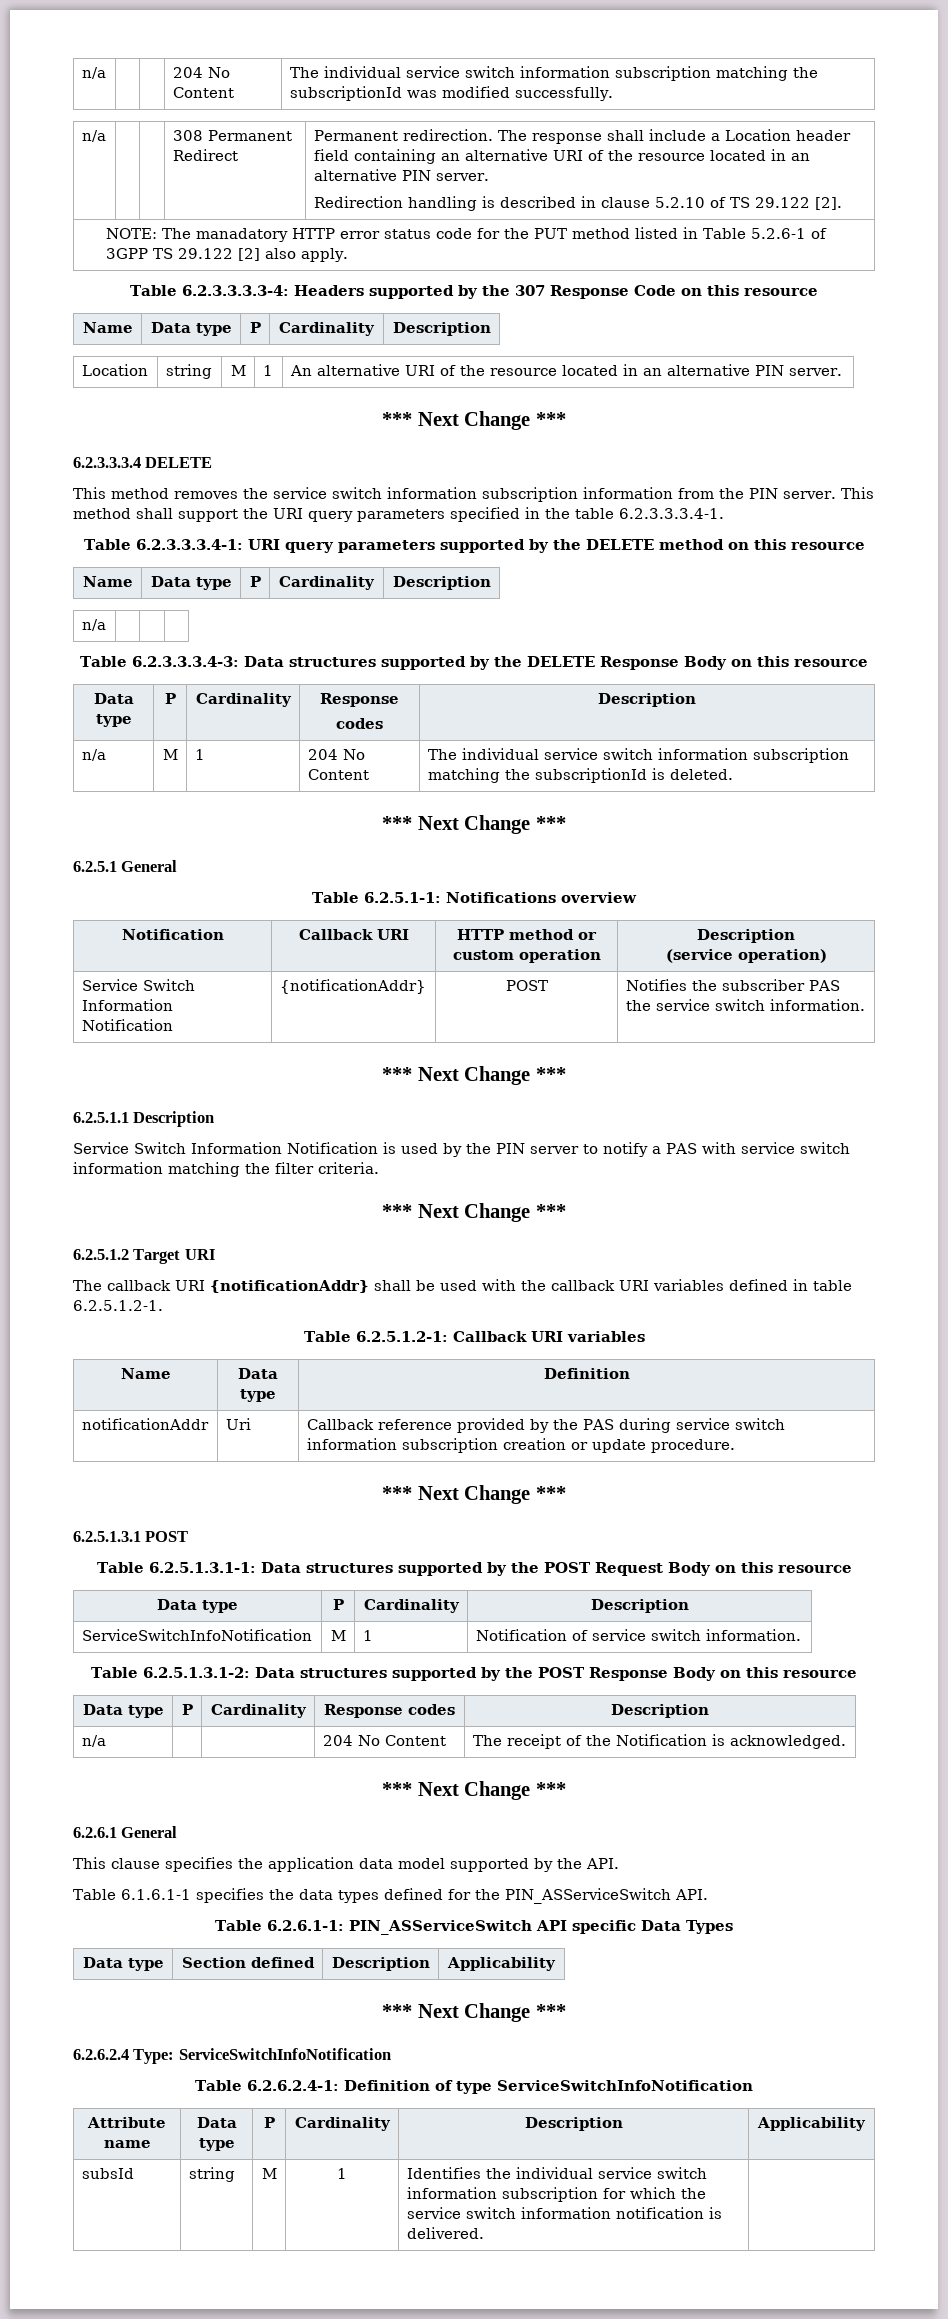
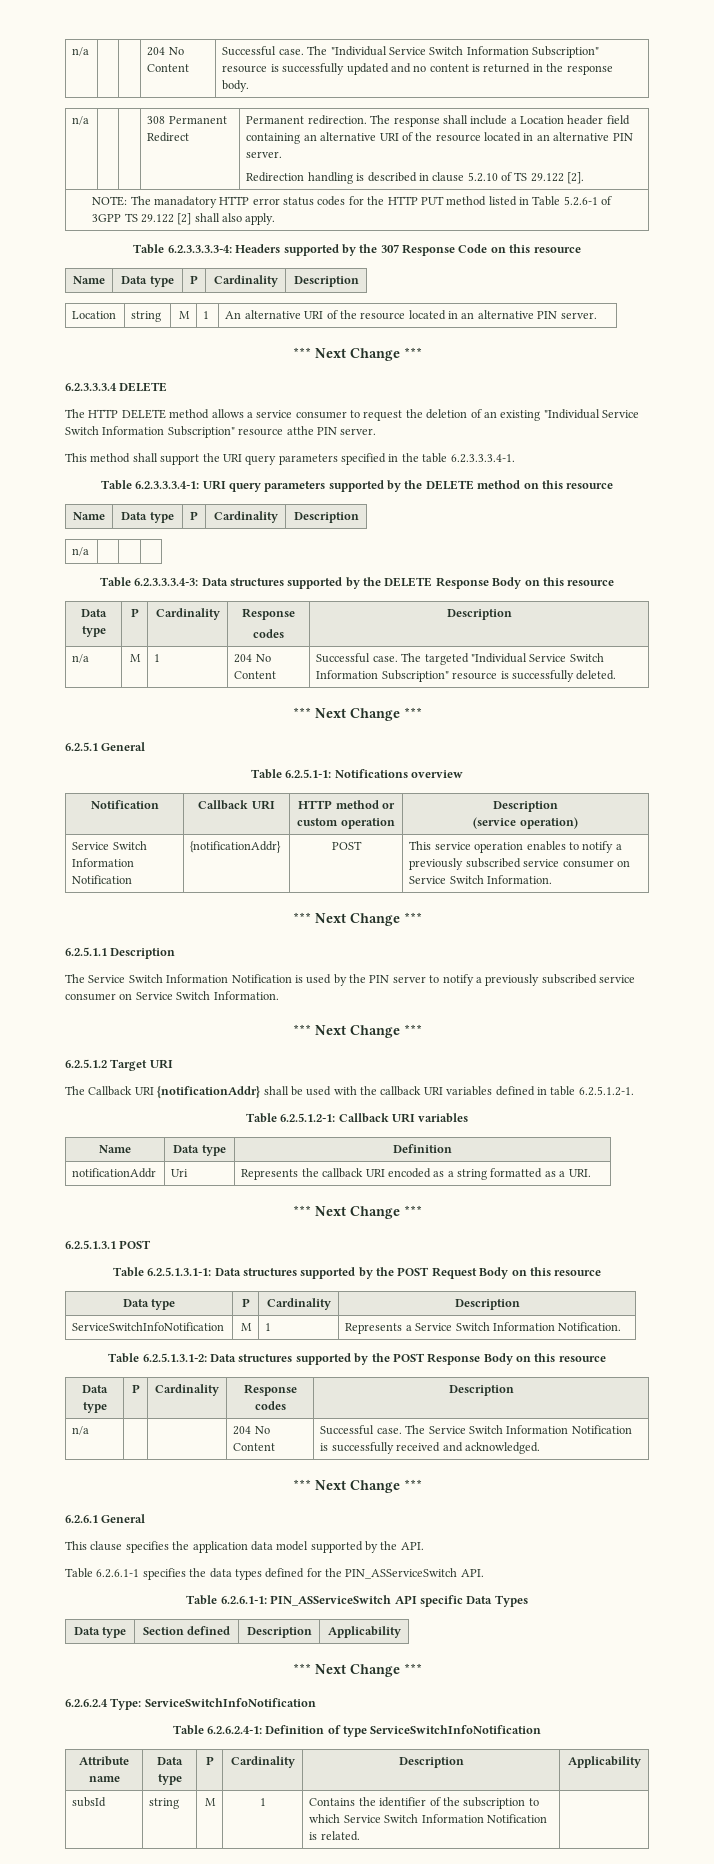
- n/a | | | 204 No Content | The individual service switch information subscription matching the subscriptionId was modified successfully.
+ n/a | | | 204 No Content | Successful case. The "Individual Service Switch Information Subscription" resource is successfully updated and no content is returned in the response body.
- NOTE: The manadatory HTTP error status code for the PUT method listed in Table 5.2.6-1 of 3GPP TS 29.122 [2] also apply.
+ NOTE: The manadatory HTTP error status codes for the HTTP PUT method listed in Table 5.2.6-1 of 3GPP TS 29.122 [2] shall also apply.
- This method removes the service switch information subscription information from the PIN server. This method shall support the URI query parameters specified in the table 6.2.3.3.3.4-1.
+ The HTTP DELETE method allows a service consumer to request the deletion of an existing "Individual Service Switch Information Subscription" resource atthe PIN server.
+ This method shall support the URI query parameters specified in the table 6.2.3.3.3.4-1.
- n/a | M | 1 | 204 No Content | The individual service switch information subscription matching the subscriptionId is deleted.
+ n/a | M | 1 | 204 No Content | Successful case. The targeted "Individual Service Switch Information Subscription" resource is successfully deleted.
- Service Switch Information Notification | {notificationAddr} | POST | Notifies the subscriber PAS the service switch information.
+ Service Switch Information Notification | {notificationAddr} | POST | This service operation enables to notify a previously subscribed service consumer on Service Switch Information.
- Service Switch Information Notification is used by the PIN server to notify a PAS with service switch information matching the filter criteria.
+ The Service Switch Information Notification is used by the PIN server to notify a previously subscribed service consumer on Service Switch Information.
- The callback URI {notificationAddr} shall be used with the callback URI variables defined in table 6.2.5.1.2-1.
+ The Callback URI {notificationAddr} shall be used with the callback URI variables defined in table 6.2.5.1.2-1.
- notificationAddr | Uri | Callback reference provided by the PAS during service switch information subscription creation or update procedure.
+ notificationAddr | Uri | Represents the callback URI encoded as a string formatted as a URI.
- ServiceSwitchInfoNotification | M | 1 | Notification of service switch information.
+ ServiceSwitchInfoNotification | M | 1 | Represents a Service Switch Information Notification.
- n/a | | | 204 No Content | The receipt of the Notification is acknowledged.
+ n/a | | | 204 No Content | Successful case. The Service Switch Information Notification is successfully received and acknowledged.
- Table 6.1.6.1-1 specifies the data types defined for the PIN_ASServiceSwitch API.
+ Table 6.2.6.1-1 specifies the data types defined for the PIN_ASServiceSwitch API.
- subsId | string | M | 1 | Identifies the individual service switch information subscription for which the service switch information notification is delivered. |
+ subsId | string | M | 1 | Contains the identifier of the subscription to which Service Switch Information Notification is related. |

